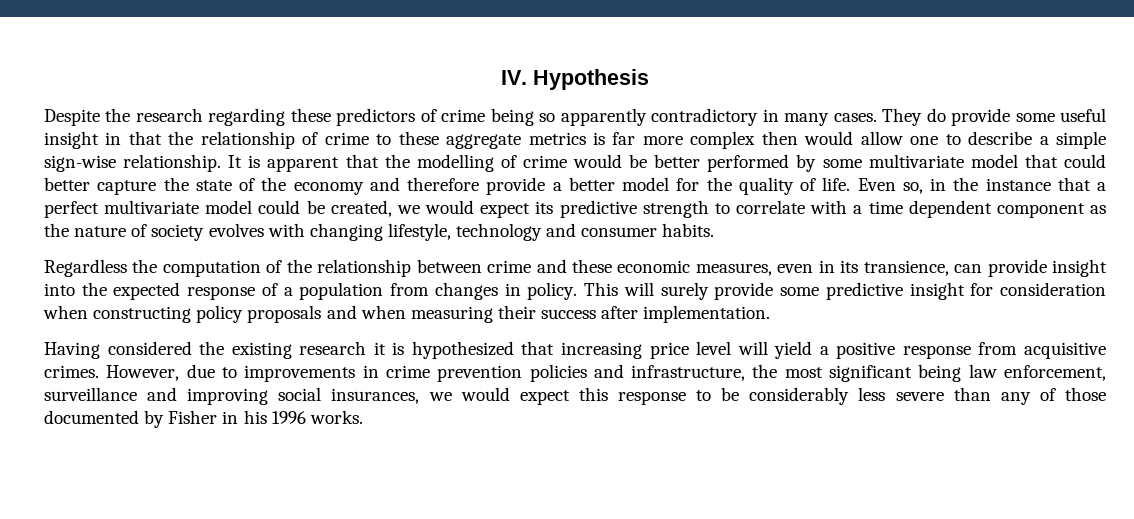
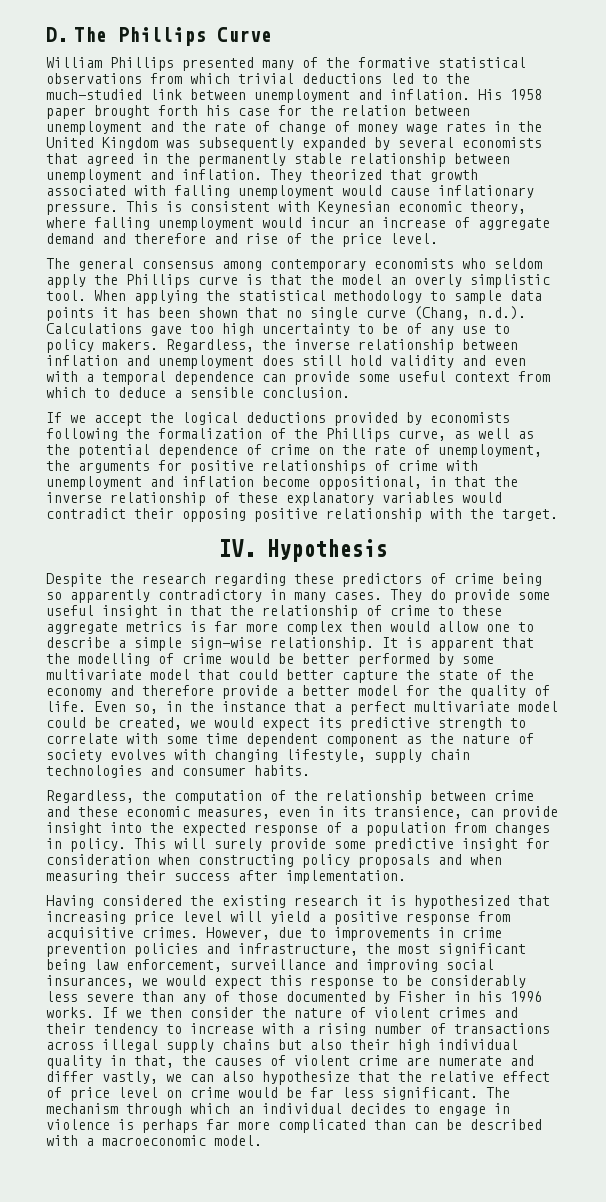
+ D. The Phillips Curve
+ William Phillips presented many of the formative statistical observations from which trivial deductions led to the much-studied link between unemployment and inflation. His 1958 paper brought forth his case for the relation between unemployment and the rate of change of money wage rates in the United Kingdom was subsequently expanded by several economists that agreed in the permanently stable relationship between unemployment and inflation. They theorized that growth associated with falling unemployment would cause inflationary pressure. This is consistent with Keynesian economic theory, where falling unemployment would incur an increase of aggregate demand and therefore and rise of the price level.
+ The general consensus among contemporary economists who seldom apply the Phillips curve is that the model an overly simplistic tool. When applying the statistical methodology to sample data points it has been shown that no single curve (Chang, n.d.). Calculations gave too high uncertainty to be of any use to policy makers. Regardless, the inverse relationship between inflation and unemployment does still hold validity and even with a temporal dependence can provide some useful context from which to deduce a sensible conclusion.
+ If we accept the logical deductions provided by economists following the formalization of the Phillips curve, as well as the potential dependence of crime on the rate of unemployment, the arguments for positive relationships of crime with unemployment and inflation become oppositional, in that the inverse relationship of these explanatory variables would contradict their opposing positive relationship with the target.
- Even so, in the instance that a perfect multivariate model could be created, we would expect its predictive strength to correlate with a time dependent component as the nature of society evolves with changing lifestyle, technology and consumer habits.
+ Even so, in the instance that a perfect multivariate model could be created, we would expect its predictive strength to correlate with some time dependent component as the nature of society evolves with changing lifestyle, supply chain technologies and consumer habits.
- Regardless the computation of the relationship between crime and these economic measures, even in its transience, can provide insight into the expected response of a population from changes in policy.
+ Regardless, the computation of the relationship between crime and these economic measures, even in its transience, can provide insight into the expected response of a population from changes in policy.
+ If we then consider the nature of violent crimes and their tendency to increase with a rising number of transactions across illegal supply chains but also their high individual quality in that, the causes of violent crime are numerate and differ vastly, we can also hypothesize that the relative effect of price level on crime would be far less significant. The mechanism through which an individual decides to engage in violence is perhaps far more complicated than can be described with a macroeconomic model.

